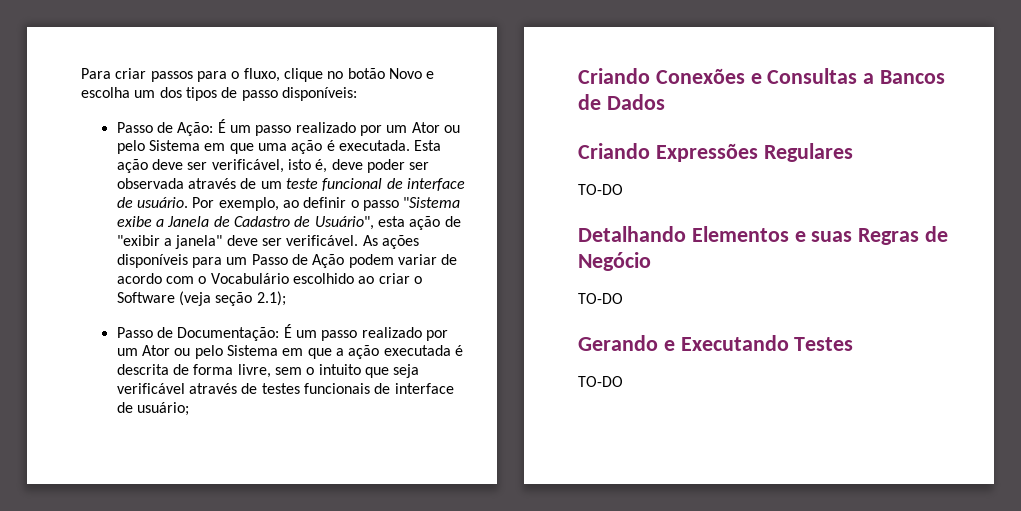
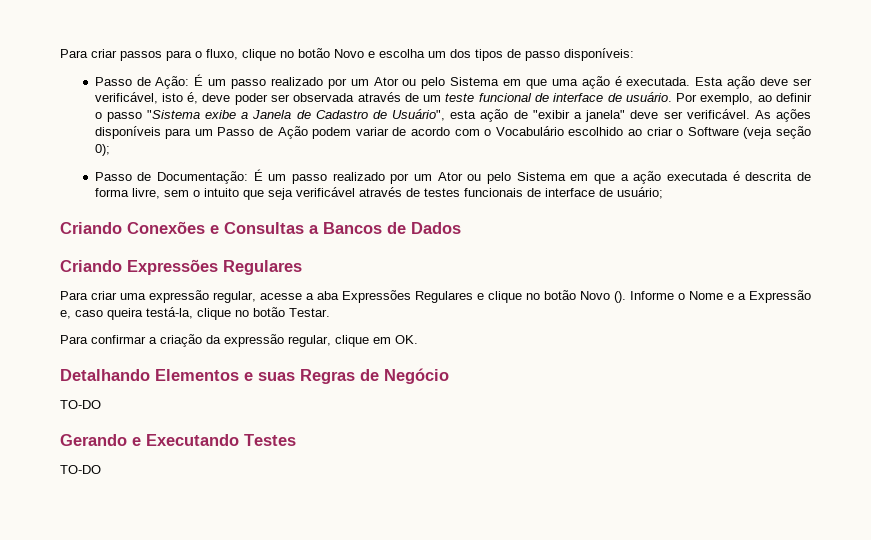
- As ações disponíveis para um Passo de Ação podem variar de acordo com o Vocabulário escolhido ao criar o Software (veja seção 2.1);
+ As ações disponíveis para um Passo de Ação podem variar de acordo com o Vocabulário escolhido ao criar o Software (veja seção 0);
  Criando Expressões Regulares
- TO-DO
+ Para criar uma expressão regular, acesse a aba Expressões Regulares e clique no botão Novo (). Informe o Nome e a Expressão e, caso queira testá-la, clique no botão Testar.
+ Para confirmar a criação da expressão regular, clique em OK.

